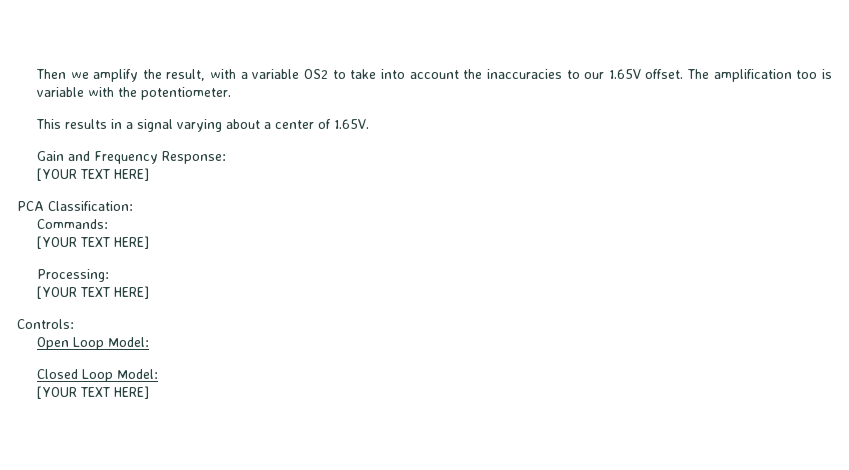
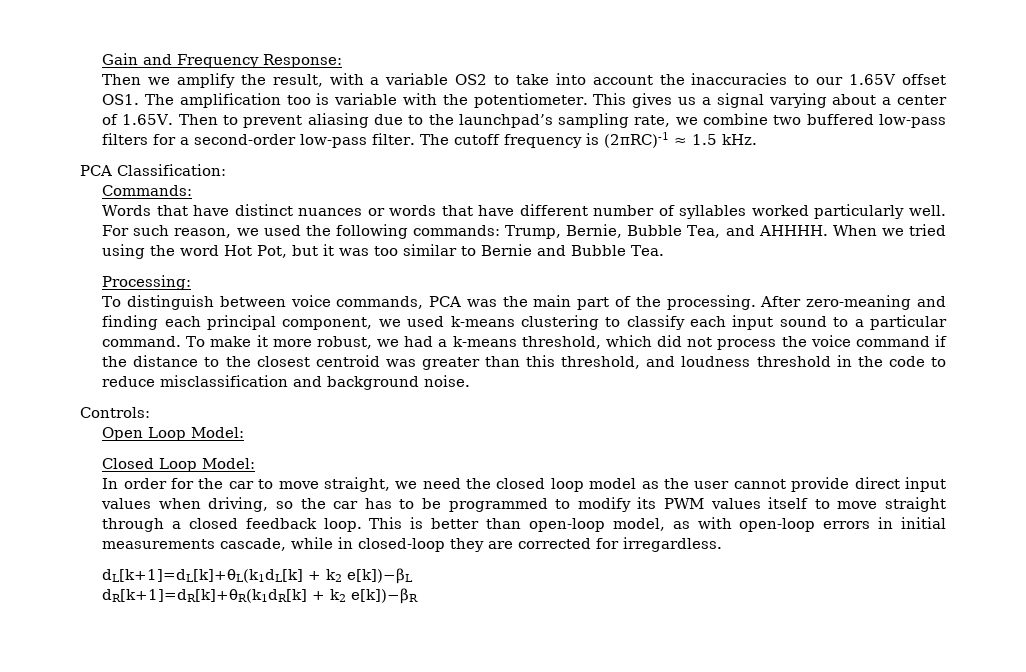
+ Gain and Frequency Response:
- Then we amplify the result, with a variable OS2 to take into account the inaccuracies to our 1.65V offset. The amplification too is variable with the potentiometer.
- This results in a signal varying about a center of 1.65V.
- Gain and Frequency Response:
- [YOUR TEXT HERE]
+ Then we amplify the result, with a variable OS2 to take into account the inaccuracies to our 1.65V offset OS1. The amplification too is variable with the potentiometer. This gives us a signal varying about a center of 1.65V. Then to prevent aliasing due to the launchpad’s sampling rate, we combine two buffered low-pass filters for a second-order low-pass filter. The cutoff frequency is (2πRC)-1 ≈ 1.5 kHz.
  PCA Classification:
  Commands:
- [YOUR TEXT HERE]
+ Words that have distinct nuances or words that have different number of syllables worked particularly well. For such reason, we used the following commands: Trump, Bernie, Bubble Tea, and AHHHH. When we tried using the word Hot Pot, but it was too similar to Bernie and Bubble Tea.
  Processing:
- [YOUR TEXT HERE]
+ To distinguish between voice commands, PCA was the main part of the processing. After zero-meaning and finding each principal component, we used k-means clustering to classify each input sound to a particular command. To make it more robust, we had a k-means threshold, which did not process the voice command if the distance to the closest centroid was greater than this threshold, and loudness threshold in the code to reduce misclassification and background noise.
  Closed Loop Model:
- [YOUR TEXT HERE]
+ In order for the car to move straight, we need the closed loop model as the user cannot provide direct input values when driving, so the car has to be programmed to modify its PWM values itself to move straight through a closed feedback loop. This is better than open-loop model, as with open-loop errors in initial measurements cascade, while in closed-loop they are corrected for irregardless.
+ dL[k+1]=dL[k]+θL(k1dL[k] + k2 e[k])−βL
+ dR[k+1]=dR[k]+θR(k1dR[k] + k2 e[k])−βR

